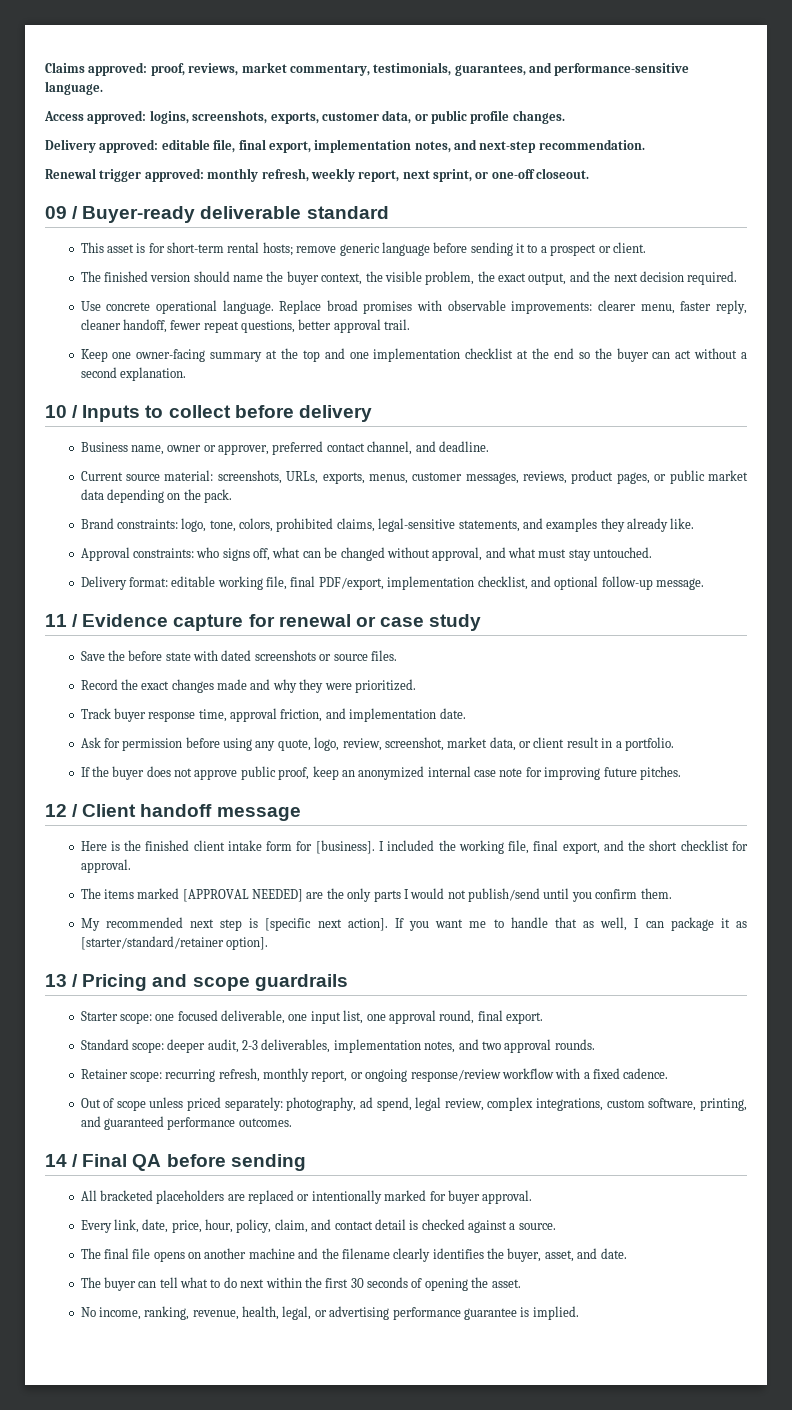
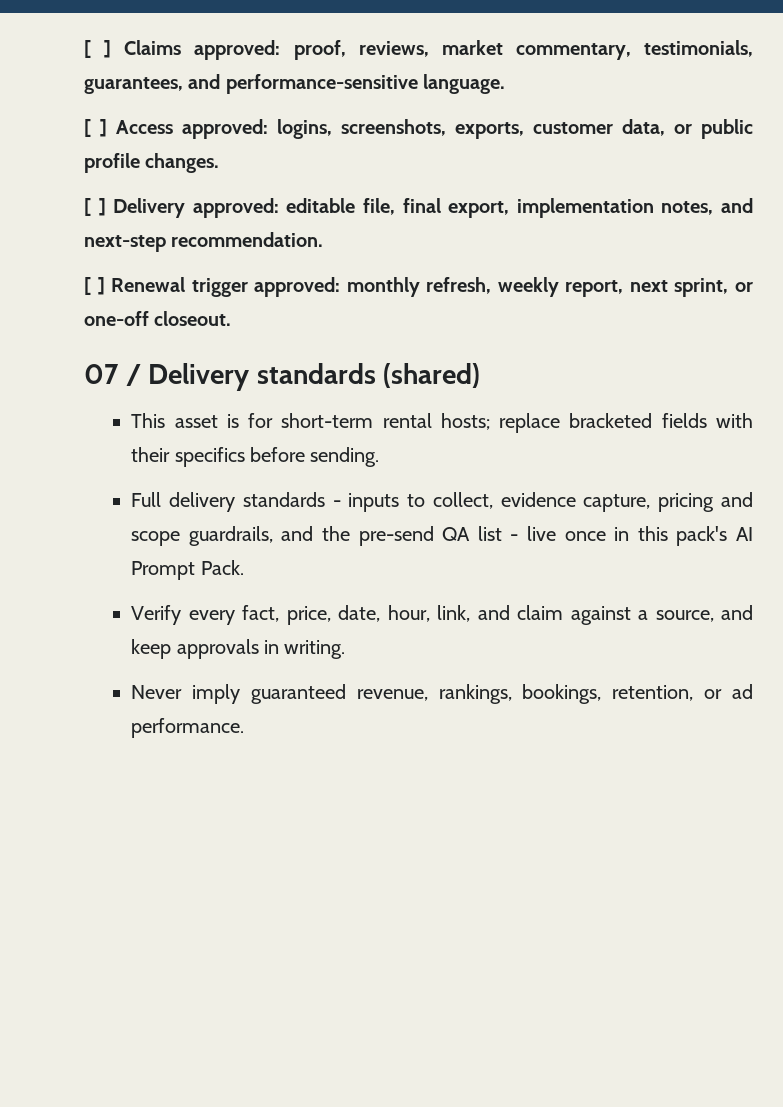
- Claims approved: proof, reviews, market commentary, testimonials, guarantees, and performance-sensitive language.
+ [ ] Claims approved: proof, reviews, market commentary, testimonials, guarantees, and performance-sensitive language.
- Access approved: logins, screenshots, exports, customer data, or public profile changes.
+ [ ] Access approved: logins, screenshots, exports, customer data, or public profile changes.
- Delivery approved: editable file, final export, implementation notes, and next-step recommendation.
+ [ ] Delivery approved: editable file, final export, implementation notes, and next-step recommendation.
- Renewal trigger approved: monthly refresh, weekly report, next sprint, or one-off closeout.
+ [ ] Renewal trigger approved: monthly refresh, weekly report, next sprint, or one-off closeout.
- 09 / Buyer-ready deliverable standard
+ 07 / Delivery standards (shared)
- This asset is for short-term rental hosts; remove generic language before sending it to a prospect or client.
- The finished version should name the buyer context, the visible problem, the exact output, and the next decision required.
- Use concrete operational language. Replace broad promises with observable improvements: clearer menu, faster reply, cleaner handoff, fewer repeat questions, better approval trail.
- Keep one owner-facing summary at the top and one implementation checklist at the end so the buyer can act without a second explanation.
- 10 / Inputs to collect before delivery
- Business name, owner or approver, preferred contact channel, and deadline.
- Current source material: screenshots, URLs, exports, menus, customer messages, reviews, product pages, or public market data depending on the pack.
- Brand constraints: logo, tone, colors, prohibited claims, legal-sensitive statements, and examples they already like.
- Approval constraints: who signs off, what can be changed without approval, and what must stay untouched.
- Delivery format: editable working file, final PDF/export, implementation checklist, and optional follow-up message.
- 11 / Evidence capture for renewal or case study
- Save the before state with dated screenshots or source files.
- Record the exact changes made and why they were prioritized.
- Track buyer response time, approval friction, and implementation date.
- Ask for permission before using any quote, logo, review, screenshot, market data, or client result in a portfolio.
- If the buyer does not approve public proof, keep an anonymized internal case note for improving future pitches.
- 12 / Client handoff message
- Here is the finished client intake form for [business]. I included the working file, final export, and the short checklist for approval.
- The items marked [APPROVAL NEEDED] are the only parts I would not publish/send until you confirm them.
- My recommended next step is [specific next action]. If you want me to handle that as well, I can package it as [starter/standard/retainer option].
- 13 / Pricing and scope guardrails
- Starter scope: one focused deliverable, one input list, one approval round, final export.
- Standard scope: deeper audit, 2-3 deliverables, implementation notes, and two approval rounds.
- Retainer scope: recurring refresh, monthly report, or ongoing response/review workflow with a fixed cadence.
- Out of scope unless priced separately: photography, ad spend, legal review, complex integrations, custom software, printing, and guaranteed performance outcomes.
- 14 / Final QA before sending
- All bracketed placeholders are replaced or intentionally marked for buyer approval.
- Every link, date, price, hour, policy, claim, and contact detail is checked against a source.
- The final file opens on another machine and the filename clearly identifies the buyer, asset, and date.
- The buyer can tell what to do next within the first 30 seconds of opening the asset.
- No income, ranking, revenue, health, legal, or advertising performance guarantee is implied.
+ This asset is for short-term rental hosts; replace bracketed fields with their specifics before sending.
+ Full delivery standards - inputs to collect, evidence capture, pricing and scope guardrails, and the pre-send QA list - live once in this pack's AI Prompt Pack.
+ Verify every fact, price, date, hour, link, and claim against a source, and keep approvals in writing.
+ Never imply guaranteed revenue, rankings, bookings, retention, or ad performance.

